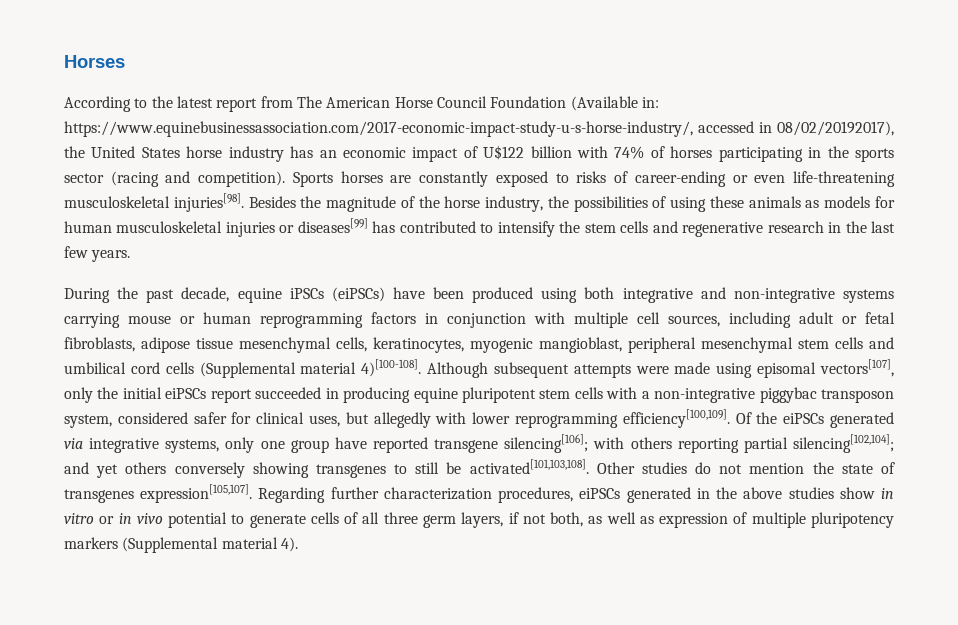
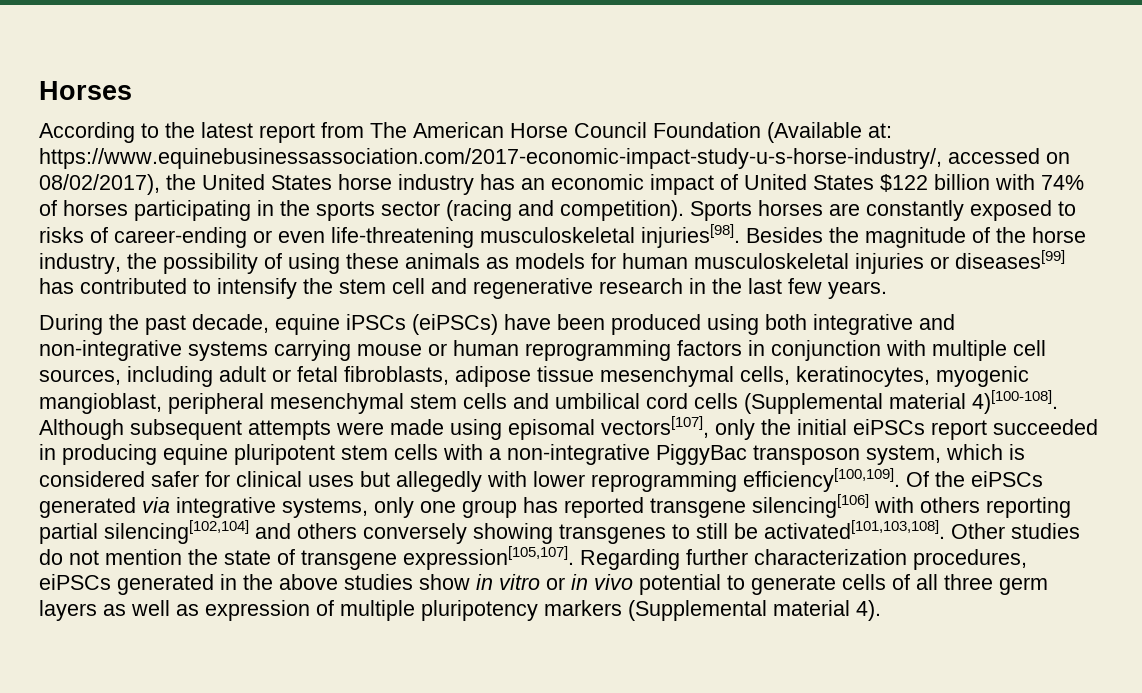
- According to the latest report from The American Horse Council Foundation (Available in: https://www.equinebusinessassociation.com/2017-economic-impact-study-u-s-horse-industry/, accessed in 08/02/20192017), the United States horse industry has an economic impact of U$122 billion with 74% of horses participating in the sports sector (racing and competition).
+ According to the latest report from The American Horse Council Foundation (Available at: https://www.equinebusinessassociation.com/2017-economic-impact-study-u-s-horse-industry/, accessed on 08/02/2017), the United States horse industry has an economic impact of United States $122 billion with 74% of horses participating in the sports sector (racing and competition).
- Besides the magnitude of the horse industry, the possibilities of using these animals as models for human musculoskeletal injuries or diseases[99] has contributed to intensify the stem cells and regenerative research in the last few years.
+ Besides the magnitude of the horse industry, the possibility of using these animals as models for human musculoskeletal injuries or diseases[99] has contributed to intensify the stem cell and regenerative research in the last few years.
- Although subsequent attempts were made using episomal vectors[107], only the initial eiPSCs report succeeded in producing equine pluripotent stem cells with a non-integrative piggybac transposon system, considered safer for clinical uses, but allegedly with lower reprogramming efficiency[100,109].
+ Although subsequent attempts were made using episomal vectors[107], only the initial eiPSCs report succeeded in producing equine pluripotent stem cells with a non-integrative PiggyBac transposon system, which is considered safer for clinical uses but allegedly with lower reprogramming efficiency[100,109].
- Of the eiPSCs generated via integrative systems, only one group have reported transgene silencing[106]; with others reporting partial silencing[102,104]; and yet others conversely showing transgenes to still be activated[101,103,108].
+ Of the eiPSCs generated via integrative systems, only one group has reported transgene silencing[106] with others reporting partial silencing[102,104] and others conversely showing transgenes to still be activated[101,103,108].
- Other studies do not mention the state of transgenes expression[105,107].
+ Other studies do not mention the state of transgene expression[105,107].
- Regarding further characterization procedures, eiPSCs generated in the above studies show in vitro or in vivo potential to generate cells of all three germ layers, if not both, as well as expression of multiple pluripotency markers (Supplemental material 4).
+ Regarding further characterization procedures, eiPSCs generated in the above studies show in vitro or in vivo potential to generate cells of all three germ layers as well as expression of multiple pluripotency markers (Supplemental material 4).

